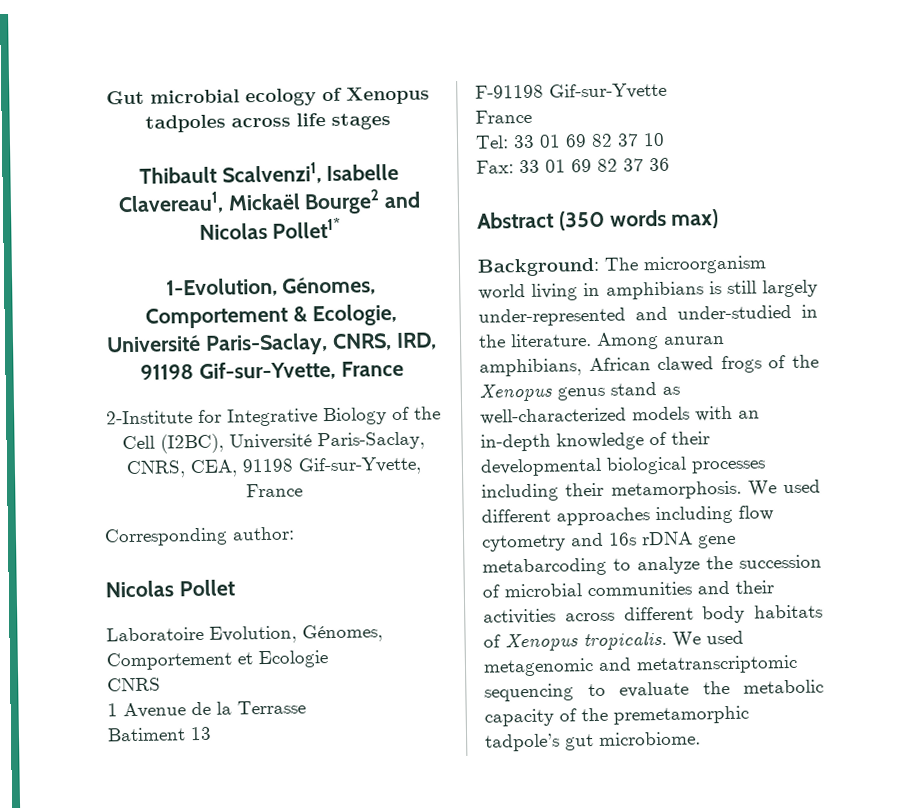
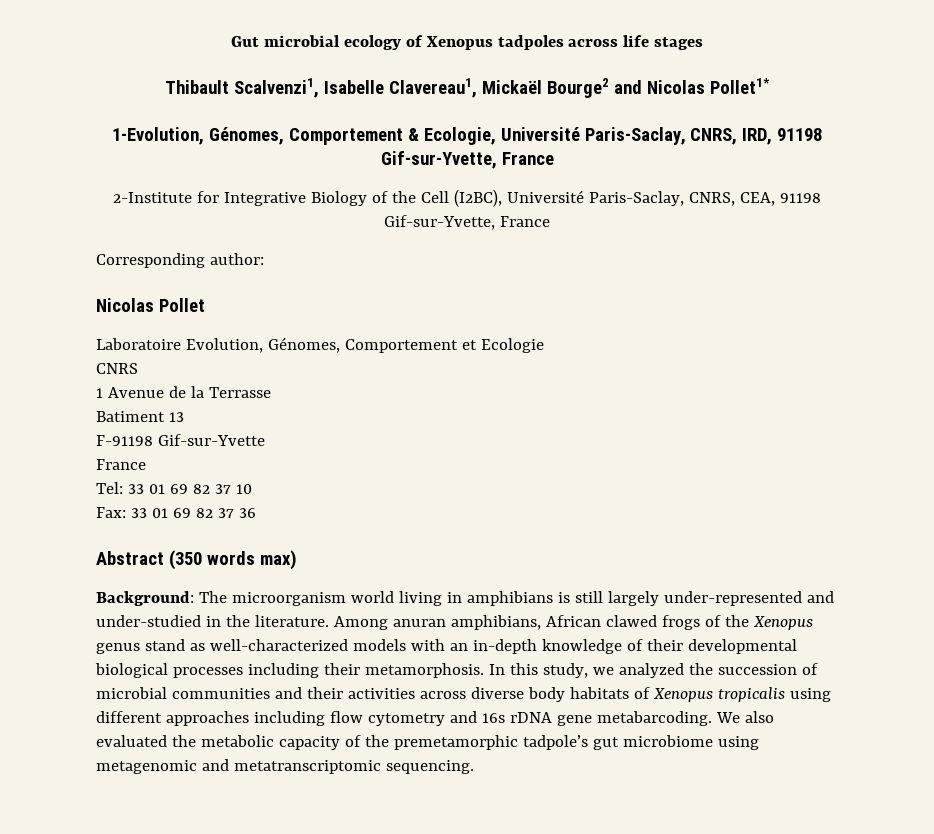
- We used different approaches including flow cytometry and 16s rDNA gene metabarcoding to analyze the succession of microbial communities and their activities across different body habitats of Xenopus tropicalis. We used metagenomic and metatranscriptomic sequencing to evaluate the metabolic capacity of the premetamorphic tadpole’s gut microbiome.
+ In this study, we analyzed the succession of microbial communities and their activities across diverse body habitats of Xenopus tropicalis using different approaches including flow cytometry and 16s rDNA gene metabarcoding. We also evaluated the metabolic capacity of the premetamorphic tadpole’s gut microbiome using metagenomic and metatranscriptomic sequencing.

